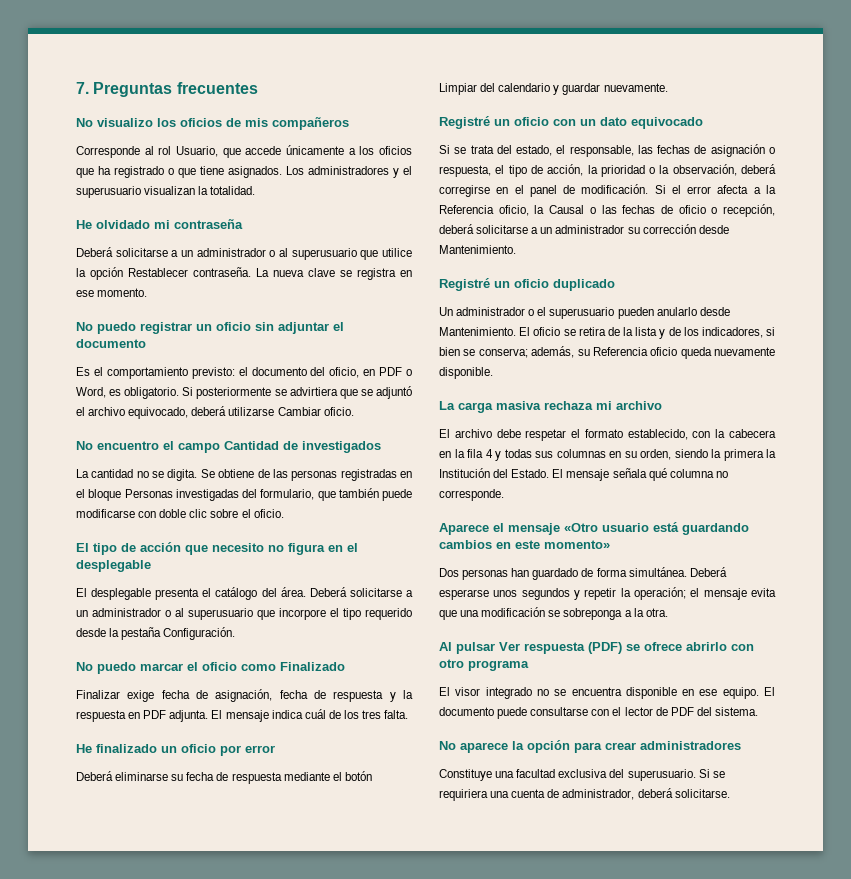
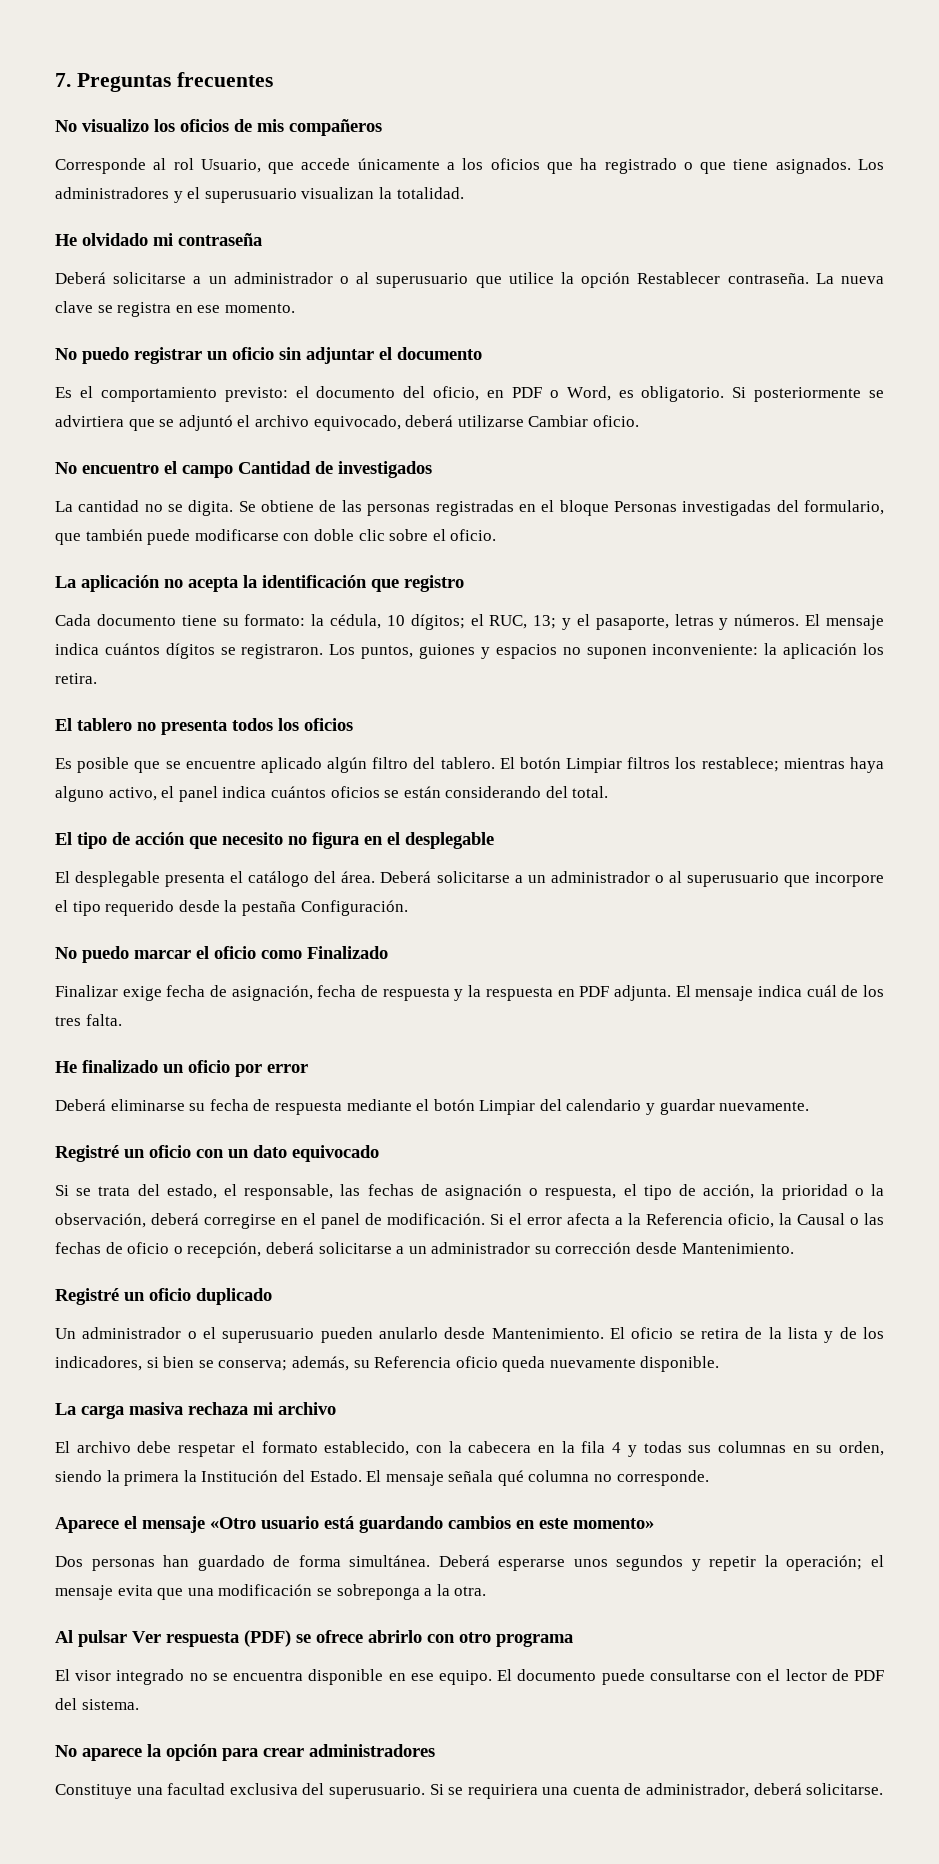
+ La aplicación no acepta la identificación que registro
+ Cada documento tiene su formato: la cédula, 10 dígitos; el RUC, 13; y el pasaporte, letras y números. El mensaje indica cuántos dígitos se registraron. Los puntos, guiones y espacios no suponen inconveniente: la aplicación los retira.
+ El tablero no presenta todos los oficios
+ Es posible que se encuentre aplicado algún filtro del tablero. El botón Limpiar filtros los restablece; mientras haya alguno activo, el panel indica cuántos oficios se están considerando del total.

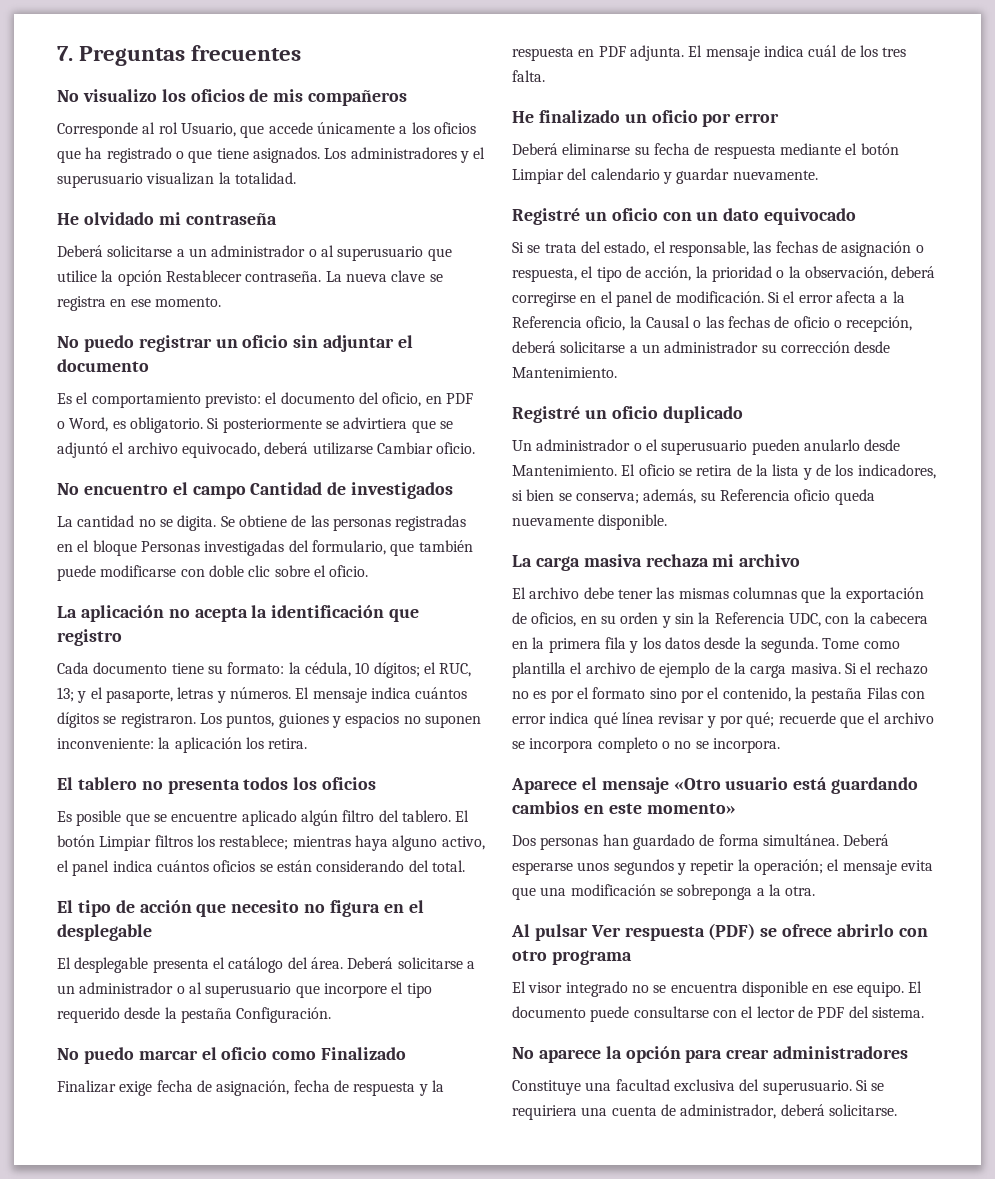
- El archivo debe respetar el formato establecido, con la cabecera en la fila 4 y todas sus columnas en su orden, siendo la primera la Institución del Estado. El mensaje señala qué columna no corresponde.
+ El archivo debe tener las mismas columnas que la exportación de oficios, en su orden y sin la Referencia UDC, con la cabecera en la primera fila y los datos desde la segunda. Tome como plantilla el archivo de ejemplo de la carga masiva. Si el rechazo no es por el formato sino por el contenido, la pestaña Filas con error indica qué línea revisar y por qué; recuerde que el archivo se incorpora completo o no se incorpora.

